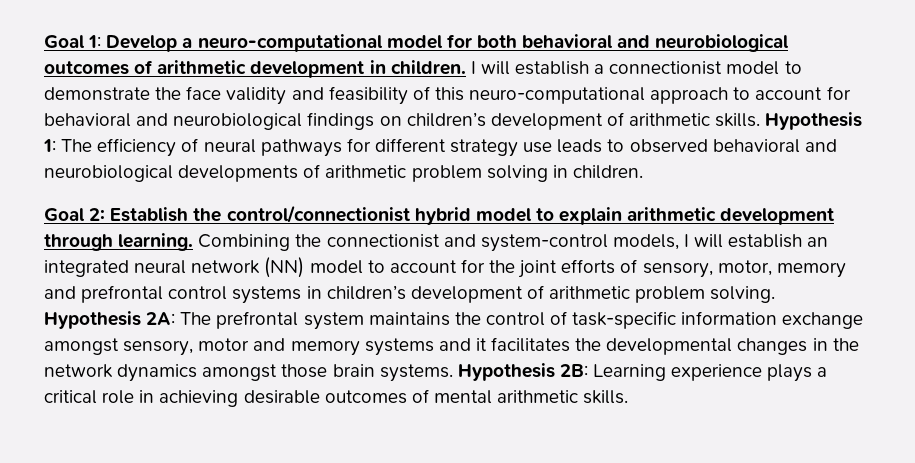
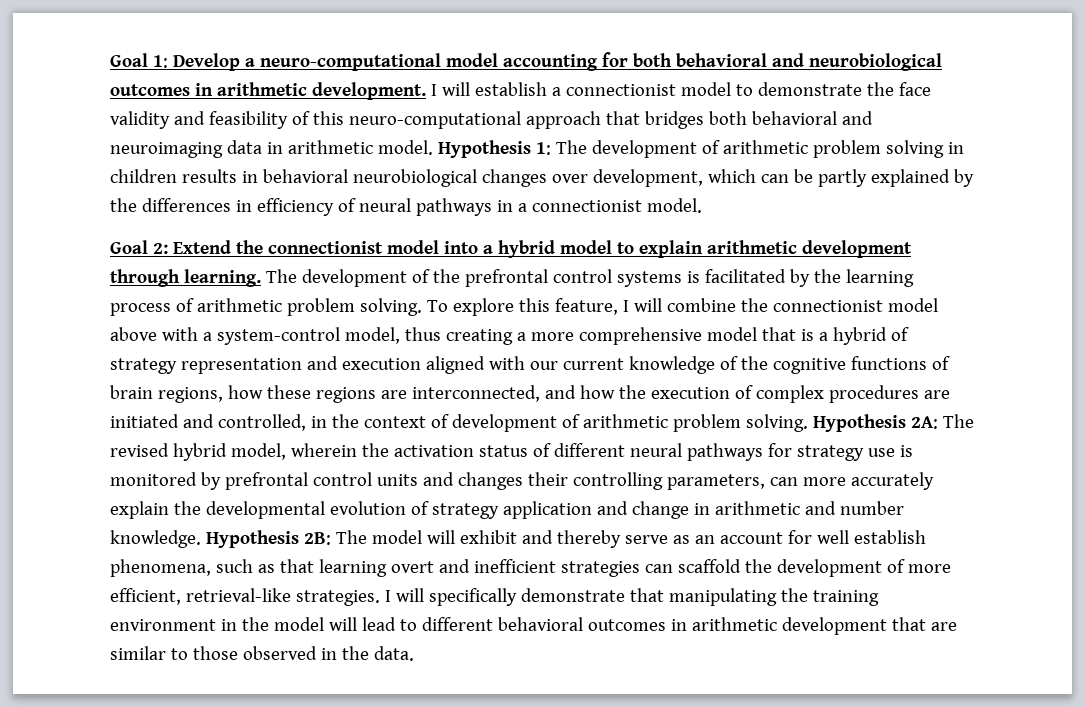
- Goal 1: Develop a neuro-computational model for both behavioral and neurobiological outcomes of arithmetic development in children.
+ Goal 1: Develop a neuro-computational model accounting for both behavioral and neurobiological outcomes in arithmetic development.
- I will establish a connectionist model to demonstrate the face validity and feasibility of this neuro-computational approach to account for behavioral and neurobiological findings on children’s development of arithmetic skills. Hypothesis 1: The efficiency of neural pathways for different strategy use leads to observed behavioral and neurobiological developments of arithmetic problem solving in children.
- Goal 2: Establish the control/connectionist hybrid model to explain arithmetic development through learning.
+ I will establish a connectionist model to demonstrate the face validity and feasibility of this neuro-computational approach that bridges both behavioral and neuroimaging data in arithmetic model. Hypothesis 1: The development of arithmetic problem solving in children results in behavioral neurobiological changes over development, which can be partly explained by the differences in efficiency of neural pathways in a connectionist model.
+ Goal 2: Extend the connectionist model into a hybrid model to explain arithmetic development through learning.
- Combining the connectionist and system-control models, I will establish an integrated neural network (NN) model to account for the joint efforts of sensory, motor, memory and prefrontal control systems in children’s development of arithmetic problem solving.
+ The development of the prefrontal control systems is facilitated by the learning process of arithmetic problem solving. To explore this feature, I will combine the connectionist model above with a system-control model, thus creating a more comprehensive model that is a hybrid of strategy representation and execution aligned with our current knowledge of the cognitive functions of brain regions, how these regions are interconnected, and how the execution of complex procedures are initiated and controlled, in the context of development of arithmetic problem solving.
- Hypothesis 2A: The prefrontal system maintains the control of task-specific information exchange amongst sensory, motor and memory systems and it facilitates the developmental changes in the network dynamics amongst those brain systems. Hypothesis 2B: Learning experience plays a critical role in achieving desirable outcomes of mental arithmetic skills.
+ Hypothesis 2A: The revised hybrid model, wherein the activation status of different neural pathways for strategy use is monitored by prefrontal control units and changes their controlling parameters, can more accurately explain the developmental evolution of strategy application and change in arithmetic and number knowledge. Hypothesis 2B: The model will exhibit and thereby serve as an account for well establish phenomena, such as that learning overt and inefficient strategies can scaffold the development of more efficient, retrieval-like strategies. I will specifically demonstrate that manipulating the training environment in the model will lead to different behavioral outcomes in arithmetic development that are similar to those observed in the data.

